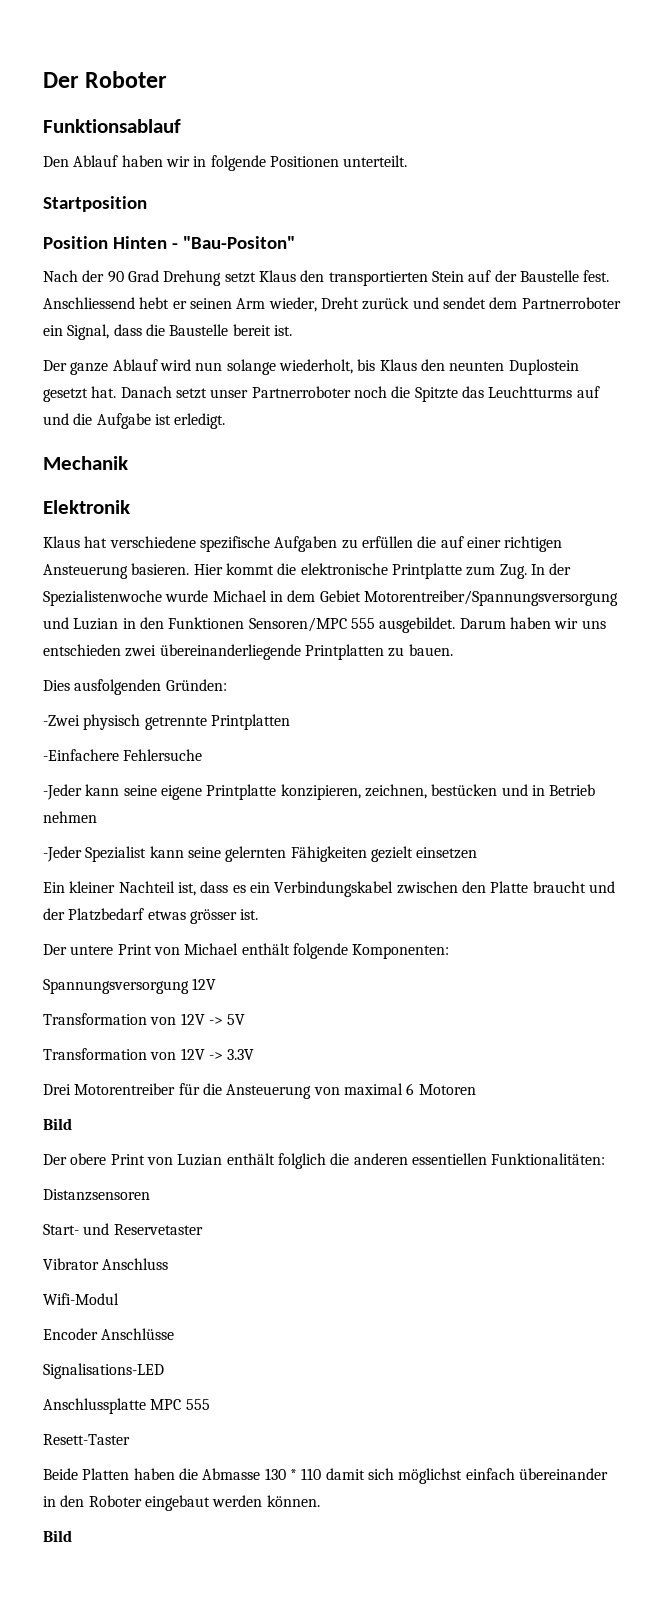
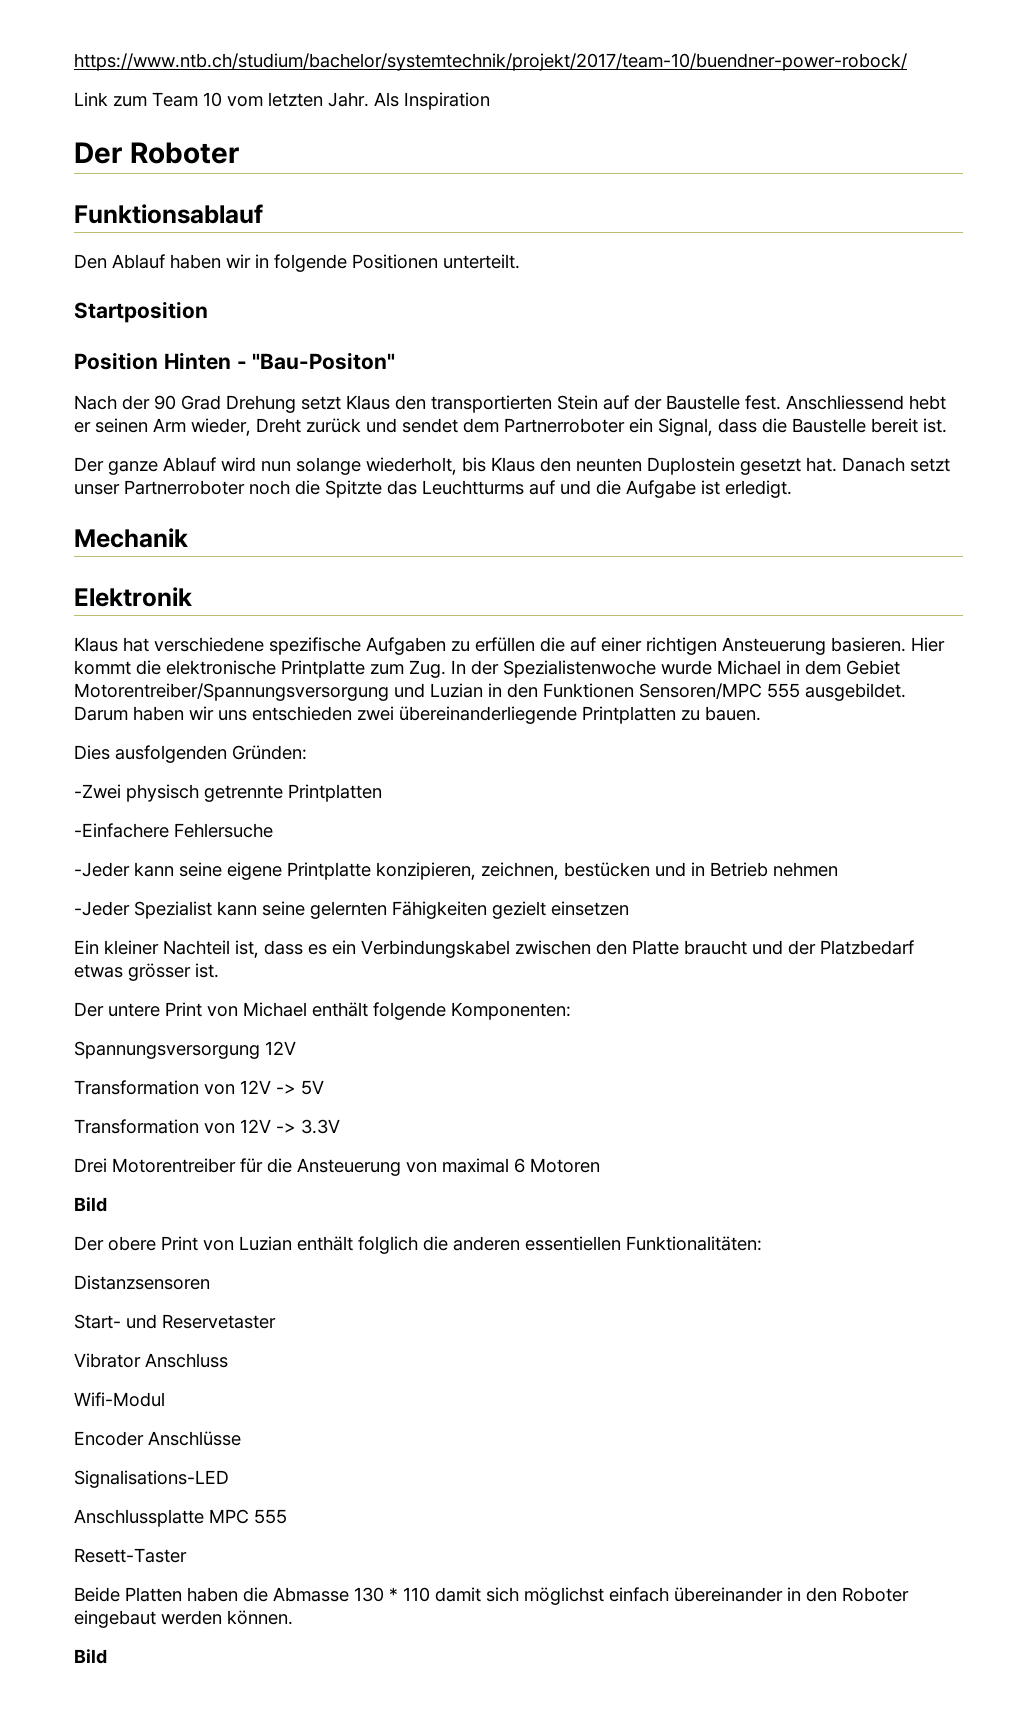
+ https://www.ntb.ch/studium/bachelor/systemtechnik/projekt/2017/team-10/buendner-power-robock/
+ Link zum Team 10 vom letzten Jahr. Als Inspiration

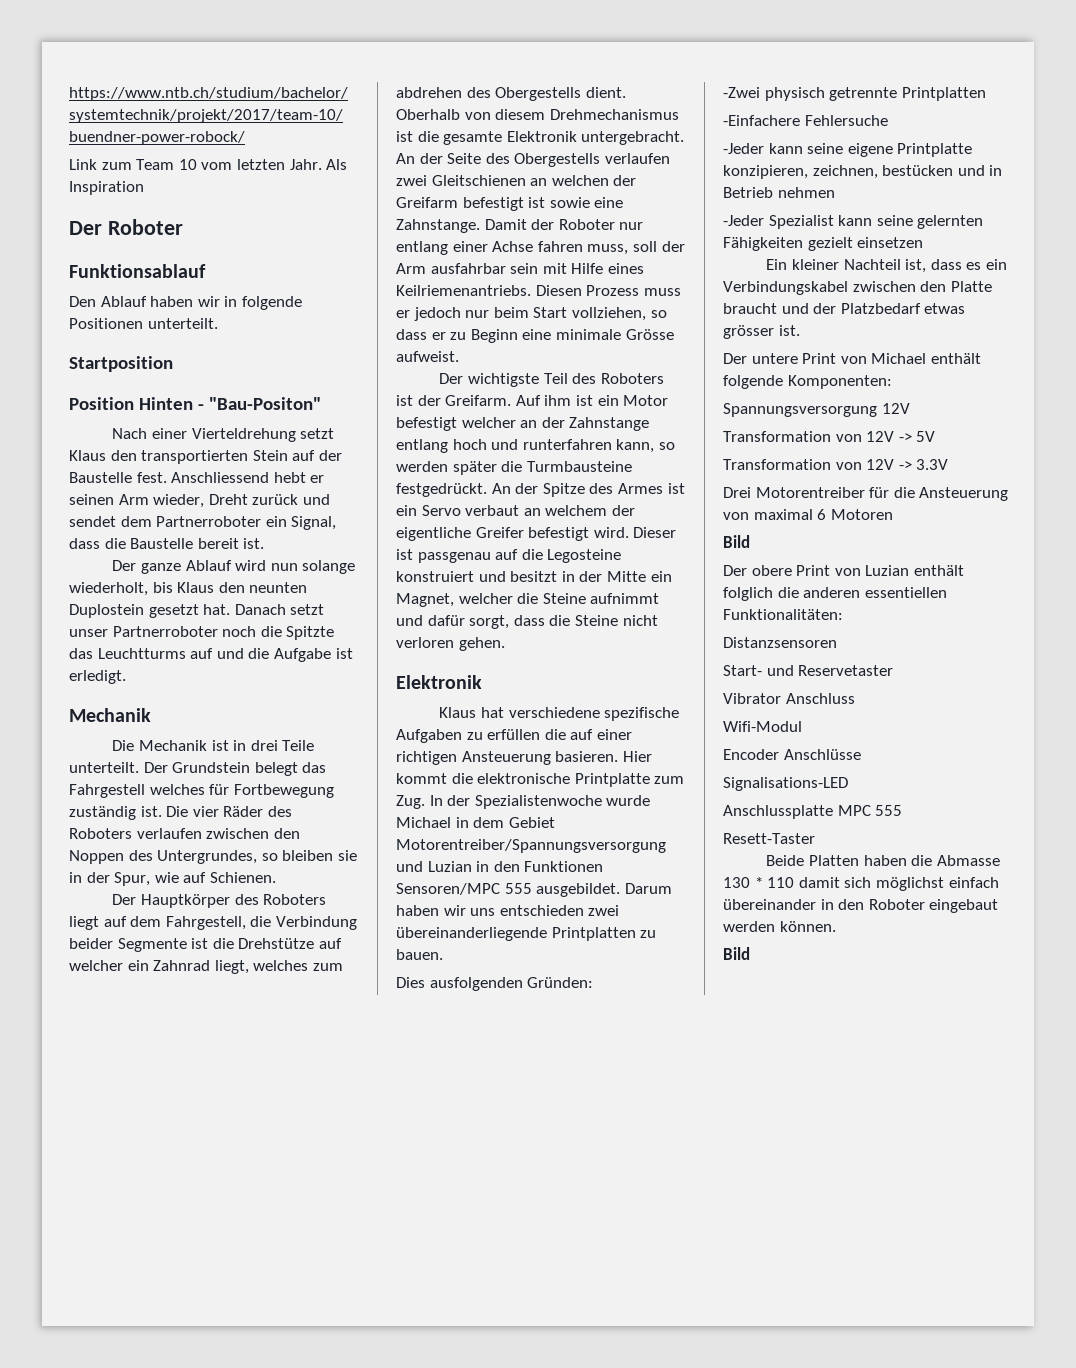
- Nach der 90 Grad Drehung setzt Klaus den transportierten Stein auf der Baustelle fest.
+ Nach einer Vierteldrehung setzt Klaus den transportierten Stein auf der Baustelle fest.
+ Die Mechanik ist in drei Teile unterteilt. Der Grundstein belegt das Fahrgestell welches für Fortbewegung zuständig ist. Die vier Räder des Roboters verlaufen zwischen den Noppen des Untergrundes, so bleiben sie in der Spur, wie auf Schienen.
+ Der Hauptkörper des Roboters liegt auf dem Fahrgestell, die Verbindung beider Segmente ist die Drehstütze auf welcher ein Zahnrad liegt, welches zum abdrehen des Obergestells dient. Oberhalb von diesem Drehmechanismus ist die gesamte Elektronik untergebracht. An der Seite des Obergestells verlaufen zwei Gleitschienen an welchen der Greifarm befestigt ist sowie eine Zahnstange. Damit der Roboter nur entlang einer Achse fahren muss, soll der Arm ausfahrbar sein mit Hilfe eines Keilriemenantriebs. Diesen Prozess muss er jedoch nur beim Start vollziehen, so dass er zu Beginn eine minimale Grösse aufweist.
+ Der wichtigste Teil des Roboters ist der Greifarm. Auf ihm ist ein Motor befestigt welcher an der Zahnstange entlang hoch und runterfahren kann, so werden später die Turmbausteine festgedrückt. An der Spitze des Armes ist ein Servo verbaut an welchem der eigentliche Greifer befestigt wird. Dieser ist passgenau auf die Legosteine konstruiert und besitzt in der Mitte ein Magnet, welcher die Steine aufnimmt und dafür sorgt, dass die Steine nicht verloren gehen.

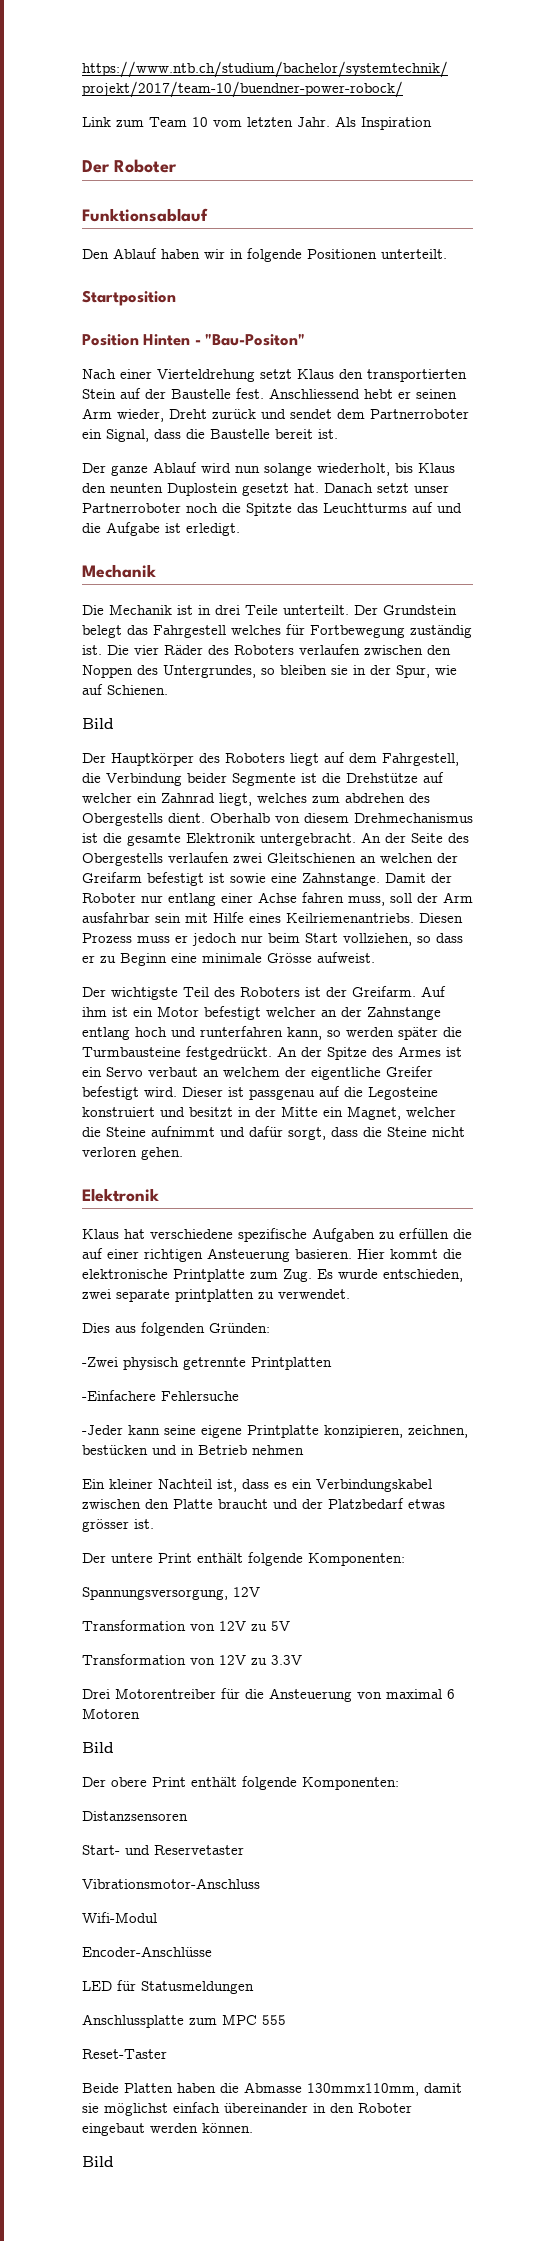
  Die vier Räder des Roboters verlaufen zwischen den Noppen des Untergrundes, so bleiben sie in der Spur, wie auf Schienen.
+ Bild
- Hier kommt die elektronische Printplatte zum Zug. In der Spezialistenwoche wurde Michael in dem Gebiet Motorentreiber/Spannungsversorgung und Luzian in den Funktionen Sensoren/MPC 555 ausgebildet. Darum haben wir uns entschieden zwei übereinanderliegende Printplatten zu bauen.
+ Hier kommt die elektronische Printplatte zum Zug. Es wurde entschieden, zwei separate printplatten zu verwendet.
- Dies ausfolgenden Gründen:
+ Dies aus folgenden Gründen:
- -Jeder Spezialist kann seine gelernten Fähigkeiten gezielt einsetzen
- Der untere Print von Michael enthält folgende Komponenten:
- Spannungsversorgung 12V
+ Der untere Print enthält folgende Komponenten:
+ Spannungsversorgung, 12V
- Transformation von 12V -> 5V
+ Transformation von 12V zu 5V
- Transformation von 12V -> 3.3V
+ Transformation von 12V zu 3.3V
- Der obere Print von Luzian enthält folglich die anderen essentiellen Funktionalitäten:
+ Der obere Print enthält folgende Komponenten:
- Vibrator Anschluss
+ Vibrationsmotor-Anschluss
- Encoder Anschlüsse
- Signalisations-LED
+ Encoder-Anschlüsse
+ LED für Statusmeldungen
- Anschlussplatte MPC 555
+ Anschlussplatte zum MPC 555
- Resett-Taster
+ Reset-Taster
- Beide Platten haben die Abmasse 130 * 110 damit sich möglichst einfach übereinander in den Roboter eingebaut werden können.
+ Beide Platten haben die Abmasse 130mmx110mm, damit sie möglichst einfach übereinander in den Roboter eingebaut werden können.

